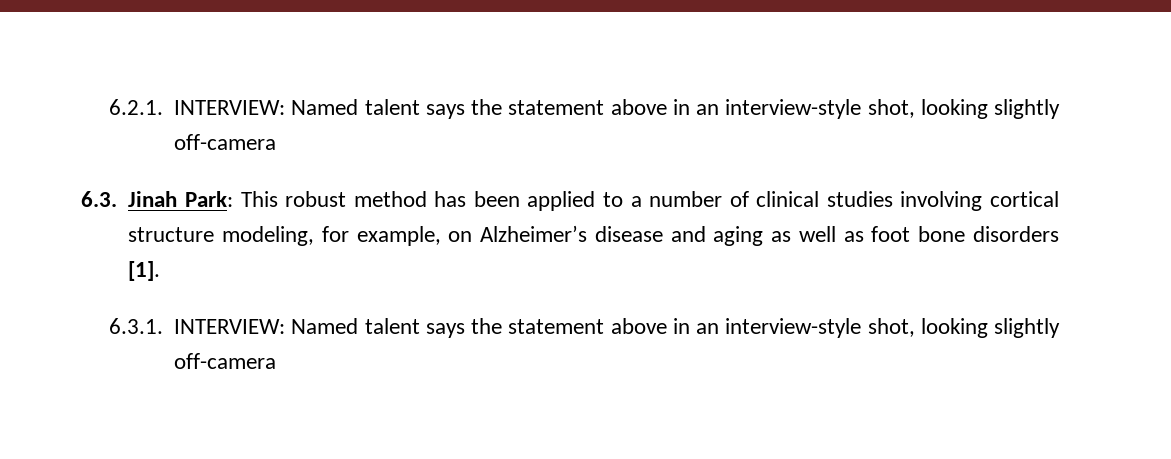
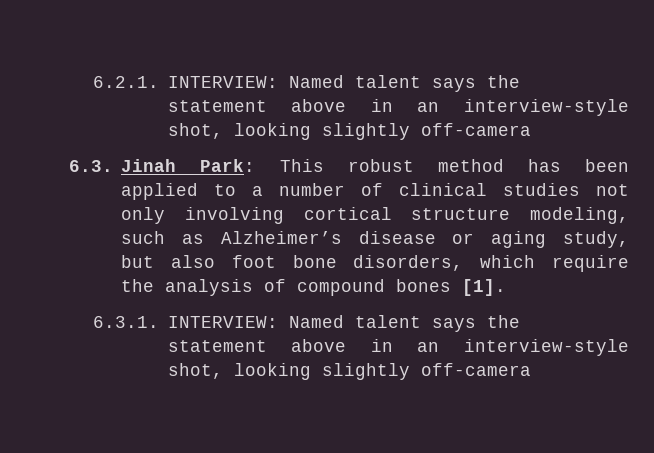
- 6.3. Jinah Park: This robust method has been applied to a number of clinical studies involving cortical structure modeling, for example, on Alzheimer’s disease and aging as well as foot bone disorders [1].
+ 6.3. Jinah Park: This robust method has been applied to a number of clinical studies not only involving cortical structure modeling, such as Alzheimer’s disease or aging study, but also foot bone disorders, which require the analysis of compound bones [1].

